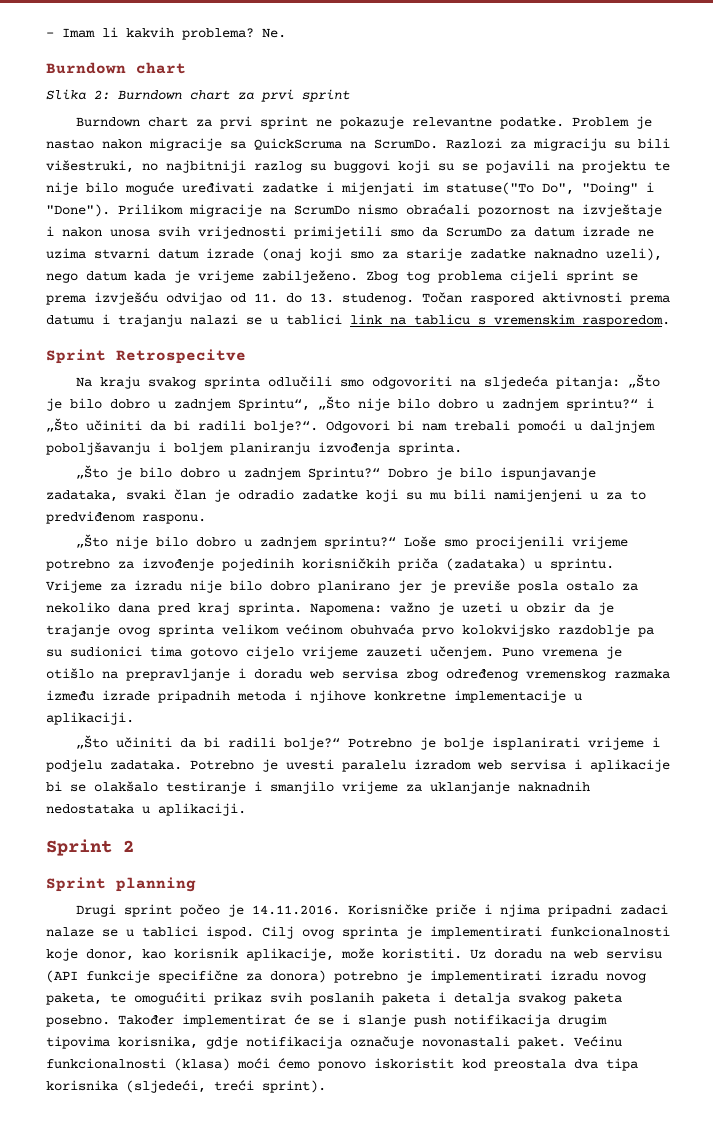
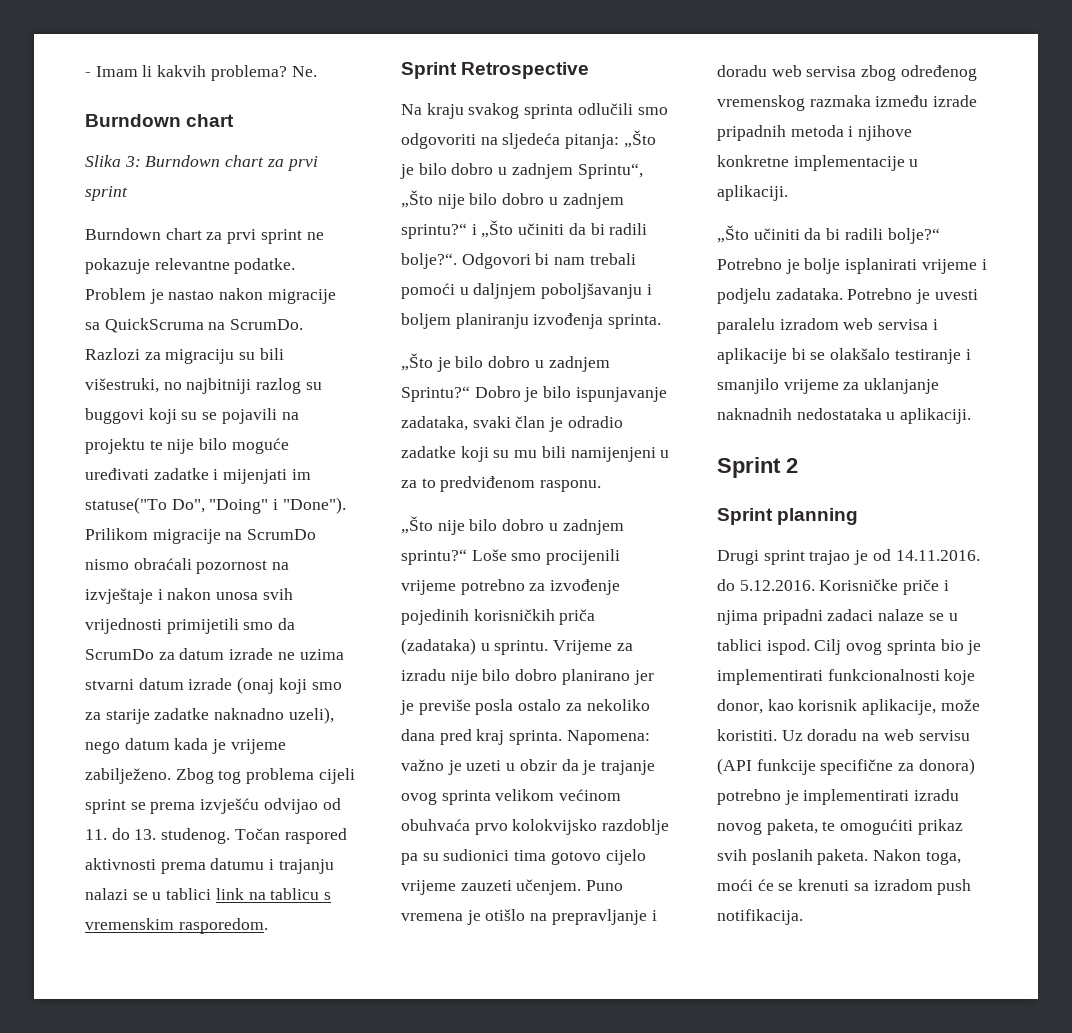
- Slika 2: Burndown chart za prvi sprint
+ Slika 3: Burndown chart za prvi sprint
- Sprint Retrospecitve
+ Sprint Retrospective
- Drugi sprint počeo je 14.11.2016. Korisničke priče i njima pripadni zadaci nalaze se u tablici ispod.
+ Drugi sprint trajao je od 14.11.2016. do 5.12.2016. Korisničke priče i njima pripadni zadaci nalaze se u tablici ispod.
- Cilj ovog sprinta je implementirati funkcionalnosti koje donor, kao korisnik aplikacije, može koristiti.
+ Cilj ovog sprinta bio je implementirati funkcionalnosti koje donor, kao korisnik aplikacije, može koristiti.
- Uz doradu na web servisu (API funkcije specifične za donora) potrebno je implementirati izradu novog paketa, te omogućiti prikaz svih poslanih paketa i detalja svakog paketa posebno. Također implementirat će se i slanje push notifikacija drugim tipovima korisnika, gdje notifikacija označuje novonastali paket. Većinu funkcionalnosti (klasa) moći ćemo ponovo iskoristit kod preostala dva tipa korisnika (sljedeći, treći sprint).
+ Uz doradu na web servisu (API funkcije specifične za donora) potrebno je implementirati izradu novog paketa, te omogućiti prikaz svih poslanih paketa. Nakon toga, moći će se krenuti sa izradom push notifikacija.

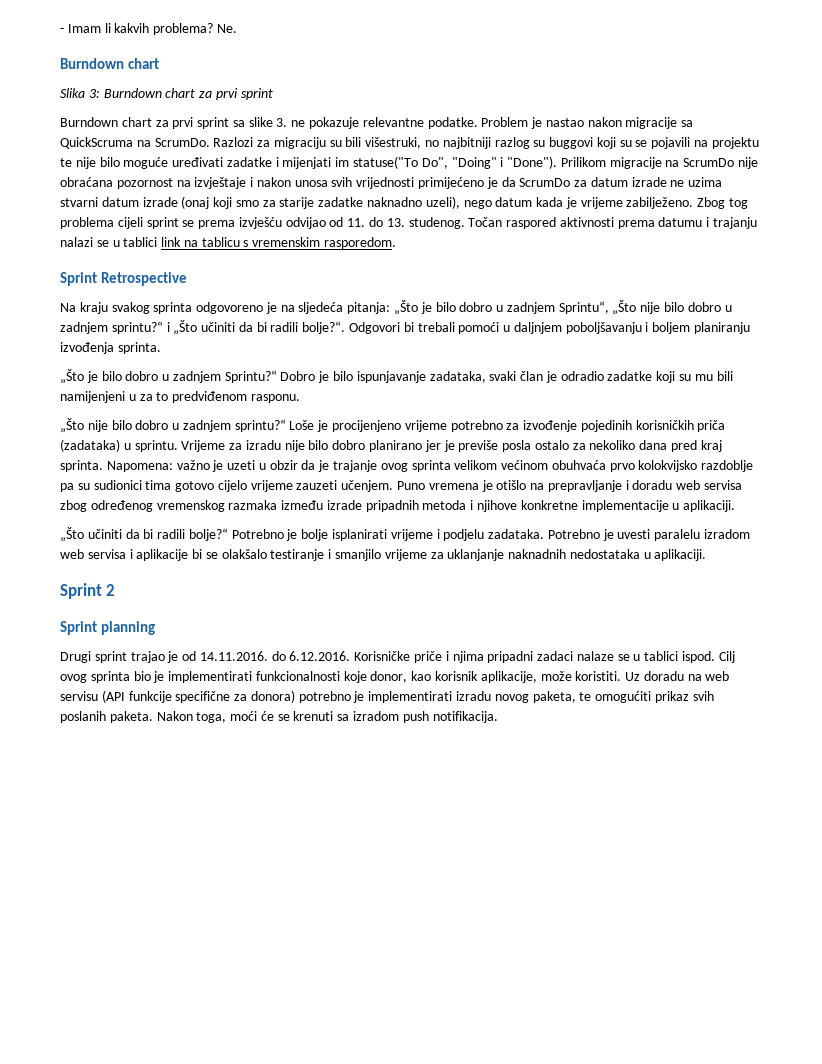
- Burndown chart za prvi sprint ne pokazuje relevantne podatke.
+ Burndown chart za prvi sprint sa slike 3. ne pokazuje relevantne podatke.
- Prilikom migracije na ScrumDo nismo obraćali pozornost na izvještaje i nakon unosa svih vrijednosti primijetili smo da ScrumDo za datum izrade ne uzima stvarni datum izrade (onaj koji smo za starije zadatke naknadno uzeli), nego datum kada je vrijeme zabilježeno.
+ Prilikom migracije na ScrumDo nije obraćana pozornost na izvještaje i nakon unosa svih vrijednosti primijećeno je da ScrumDo za datum izrade ne uzima stvarni datum izrade (onaj koji smo za starije zadatke naknadno uzeli), nego datum kada je vrijeme zabilježeno.
- Na kraju svakog sprinta odlučili smo odgovoriti na sljedeća pitanja: „Što je bilo dobro u zadnjem Sprintu“, „Što nije bilo dobro u zadnjem sprintu?“ i „Što učiniti da bi radili bolje?“.
+ Na kraju svakog sprinta odgovoreno je na sljedeća pitanja: „Što je bilo dobro u zadnjem Sprintu“, „Što nije bilo dobro u zadnjem sprintu?“ i „Što učiniti da bi radili bolje?“.
- Odgovori bi nam trebali pomoći u daljnjem poboljšavanju i boljem planiranju izvođenja sprinta.
+ Odgovori bi trebali pomoći u daljnjem poboljšavanju i boljem planiranju izvođenja sprinta.
- „Što nije bilo dobro u zadnjem sprintu?“ Loše smo procijenili vrijeme potrebno za izvođenje pojedinih korisničkih priča (zadataka) u sprintu.
+ „Što nije bilo dobro u zadnjem sprintu?“ Loše je procijenjeno vrijeme potrebno za izvođenje pojedinih korisničkih priča (zadataka) u sprintu.
- Drugi sprint trajao je od 14.11.2016. do 5.12.2016. Korisničke priče i njima pripadni zadaci nalaze se u tablici ispod.
+ Drugi sprint trajao je od 14.11.2016. do 6.12.2016. Korisničke priče i njima pripadni zadaci nalaze se u tablici ispod.

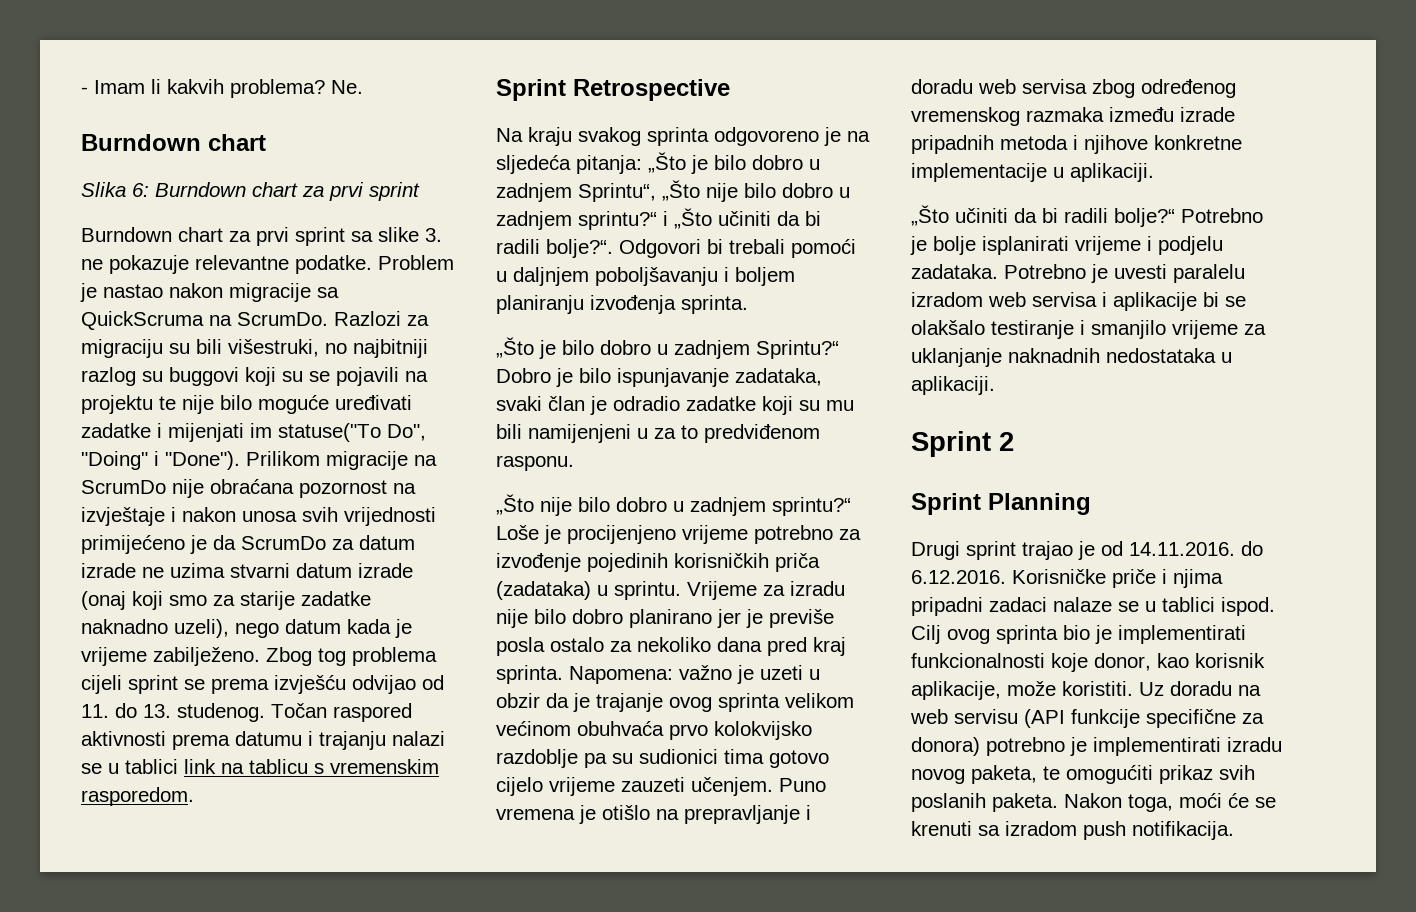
- Slika 3: Burndown chart za prvi sprint
+ Slika 6: Burndown chart za prvi sprint
- Sprint planning
+ Sprint Planning

